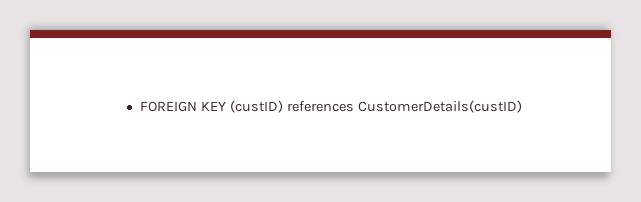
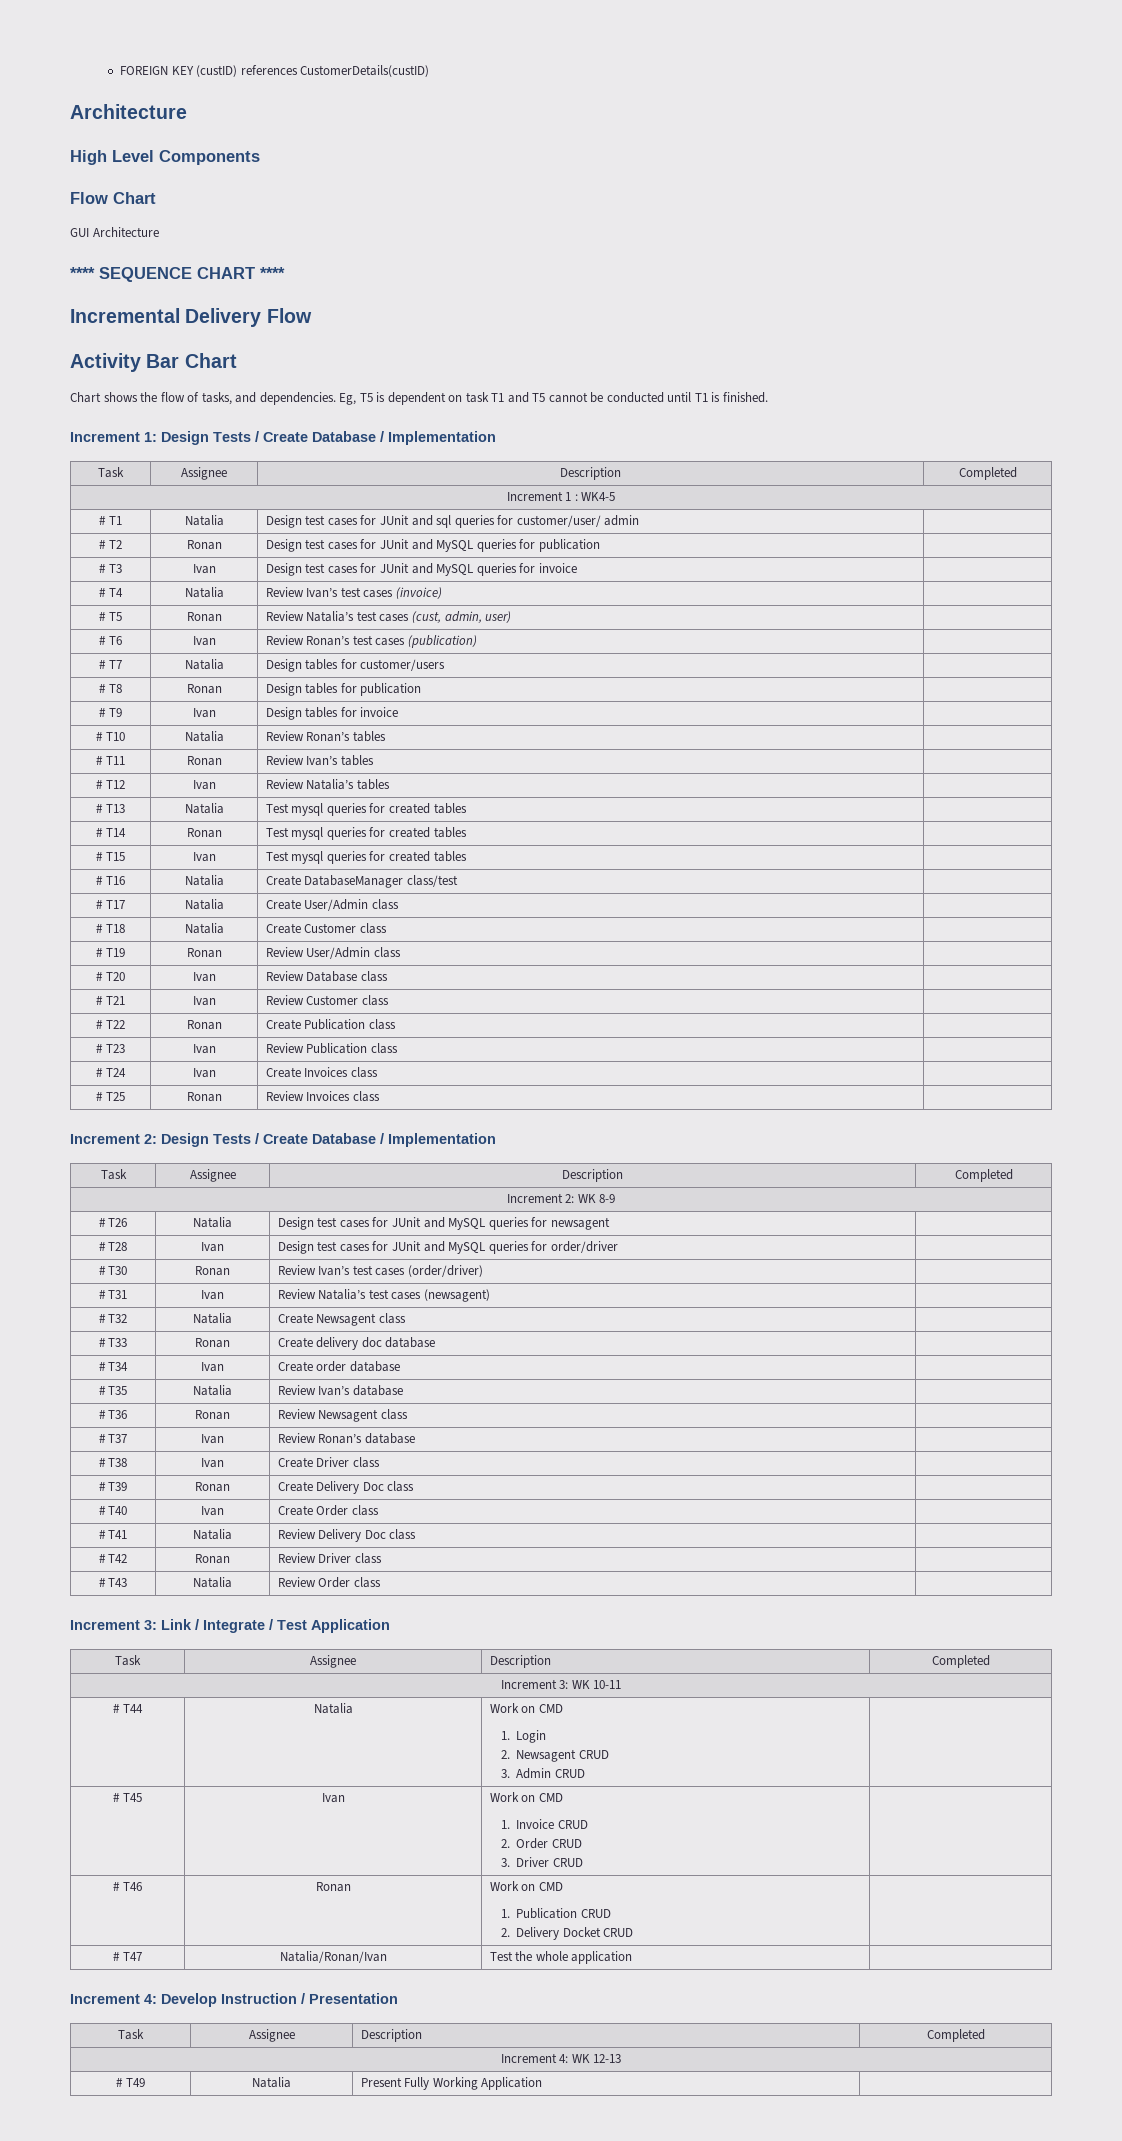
  FOREIGN KEY (custID) references CustomerDetails(custID)
+ Architecture
+ High Level Components
+ Flow Chart
+ GUI Architecture
+ **** SEQUENCE CHART ****
+ Incremental Delivery Flow
+ Activity Bar Chart
+ Chart shows the flow of tasks, and dependencies. Eg, T5 is dependent on task T1 and T5 cannot be conducted until T1 is finished.
+ Increment 1: Design Tests / Create Database / Implementation
+ Task | Assignee | Description | Completed
+ Increment 1 : WK4-5
+ # T1 | Natalia | Design test cases for JUnit and sql queries for customer/user/ admin |
+ # T2 | Ronan | Design test cases for JUnit and MySQL queries for publication |
+ # T3 | Ivan | Design test cases for JUnit and MySQL queries for invoice |
+ # T4 | Natalia | Review Ivan’s test cases (invoice) |
+ # T5 | Ronan | Review Natalia’s test cases (cust, admin, user) |
+ # T6 | Ivan | Review Ronan’s test cases (publication) |
+ # T7 | Natalia | Design tables for customer/users |
+ # T8 | Ronan | Design tables for publication |
+ # T9 | Ivan | Design tables for invoice |
+ # T10 | Natalia | Review Ronan’s tables |
+ # T11 | Ronan | Review Ivan’s tables |
+ # T12 | Ivan | Review Natalia’s tables |
+ # T13 | Natalia | Test mysql queries for created tables |
+ # T14 | Ronan | Test mysql queries for created tables |
+ # T15 | Ivan | Test mysql queries for created tables |
+ # T16 | Natalia | Create DatabaseManager class/test |
+ # T17 | Natalia | Create User/Admin class |
+ # T18 | Natalia | Create Customer class |
+ # T19 | Ronan | Review User/Admin class |
+ # T20 | Ivan | Review Database class |
+ # T21 | Ivan | Review Customer class |
+ # T22 | Ronan | Create Publication class |
+ # T23 | Ivan | Review Publication class |
+ # T24 | Ivan | Create Invoices class |
+ # T25 | Ronan | Review Invoices class |
+ Increment 2: Design Tests / Create Database / Implementation
+ Task | Assignee | Description | Completed
+ Increment 2: WK 8-9
+ # T26 | Natalia | Design test cases for JUnit and MySQL queries for newsagent |
+ # T28 | Ivan | Design test cases for JUnit and MySQL queries for order/driver |
+ # T30 | Ronan | Review Ivan’s test cases (order/driver) |
+ # T31 | Ivan | Review Natalia’s test cases (newsagent) |
+ # T32 | Natalia | Create Newsagent class |
+ # T33 | Ronan | Create delivery doc database |
+ # T34 | Ivan | Create order database |
+ # T35 | Natalia | Review Ivan’s database |
+ # T36 | Ronan | Review Newsagent class |
+ # T37 | Ivan | Review Ronan’s database |
+ # T38 | Ivan | Create Driver class |
+ # T39 | Ronan | Create Delivery Doc class |
+ # T40 | Ivan | Create Order class |
+ # T41 | Natalia | Review Delivery Doc class |
+ # T42 | Ronan | Review Driver class |
+ # T43 | Natalia | Review Order class |
+ Increment 3: Link / Integrate / Test Application
+ Task | Assignee | Description | Completed
+ Increment 3: WK 10-11
+ # T44 | Natalia | Work on CMD
+ 1. Login
+ 2. Newsagent CRUD
+ 3. Admin CRUD |
+ # T45 | Ivan | Work on CMD
+ 1. Invoice CRUD
+ 2. Order CRUD
+ 3. Driver CRUD |
+ # T46 | Ronan | Work on CMD
+ 1. Publication CRUD
+ 2. Delivery Docket CRUD |
+ # T47 | Natalia/Ronan/Ivan | Test the whole application |
+ Increment 4: Develop Instruction / Presentation
+ Task | Assignee | Description | Completed
+ Increment 4: WK 12-13
+ # T49 | Natalia | Present Fully Working Application |

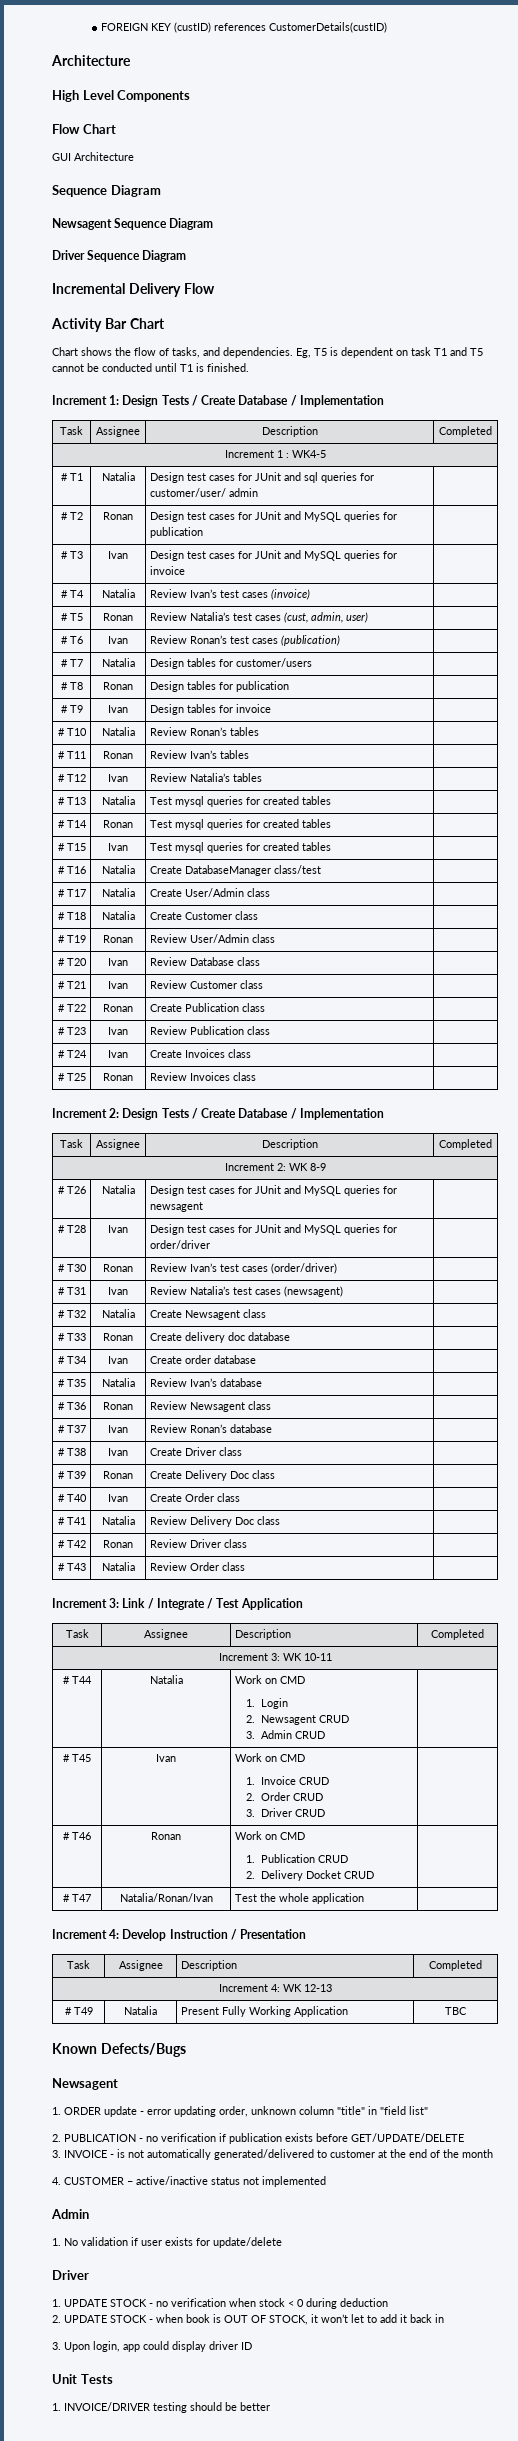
  GUI Architecture
- **** SEQUENCE CHART ****
+ Sequence Diagram
+ Newsagent Sequence Diagram
+ Driver Sequence Diagram
- # T49 | Natalia | Present Fully Working Application |
+ # T49 | Natalia | Present Fully Working Application | TBC
+ Known Defects/Bugs
+ Newsagent
+ 1. ORDER update - error updating order, unknown column "title" in "field list"
+ 2. PUBLICATION - no verification if publication exists before GET/UPDATE/DELETE
+ 3. INVOICE - is not automatically generated/delivered to customer at the end of the month
+ 4. CUSTOMER – active/inactive status not implemented
+ Admin
+ 1. No validation if user exists for update/delete
+ Driver
+ 1. UPDATE STOCK - no verification when stock < 0 during deduction
+ 2. UPDATE STOCK - when book is OUT OF STOCK, it won’t let to add it back in
+ 3. Upon login, app could display driver ID
+ Unit Tests
+ 1. INVOICE/DRIVER testing should be better

